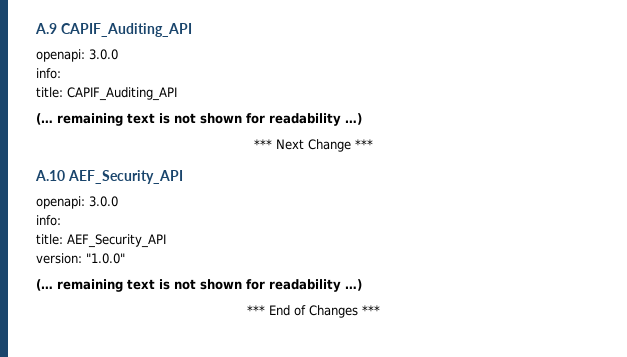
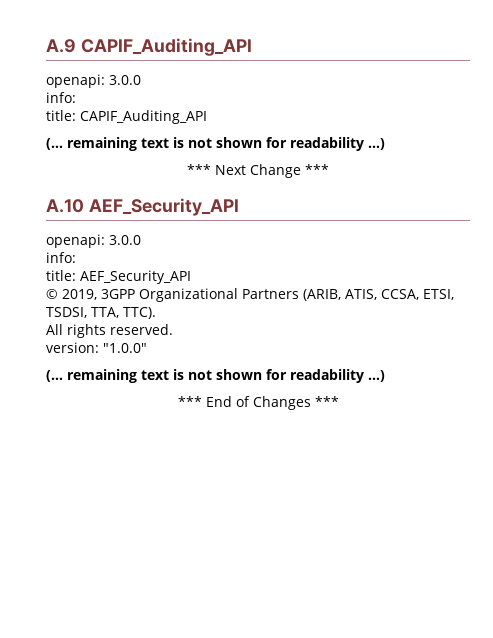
+ © 2019, 3GPP Organizational Partners (ARIB, ATIS, CCSA, ETSI, TSDSI, TTA, TTC).
+ All rights reserved.

